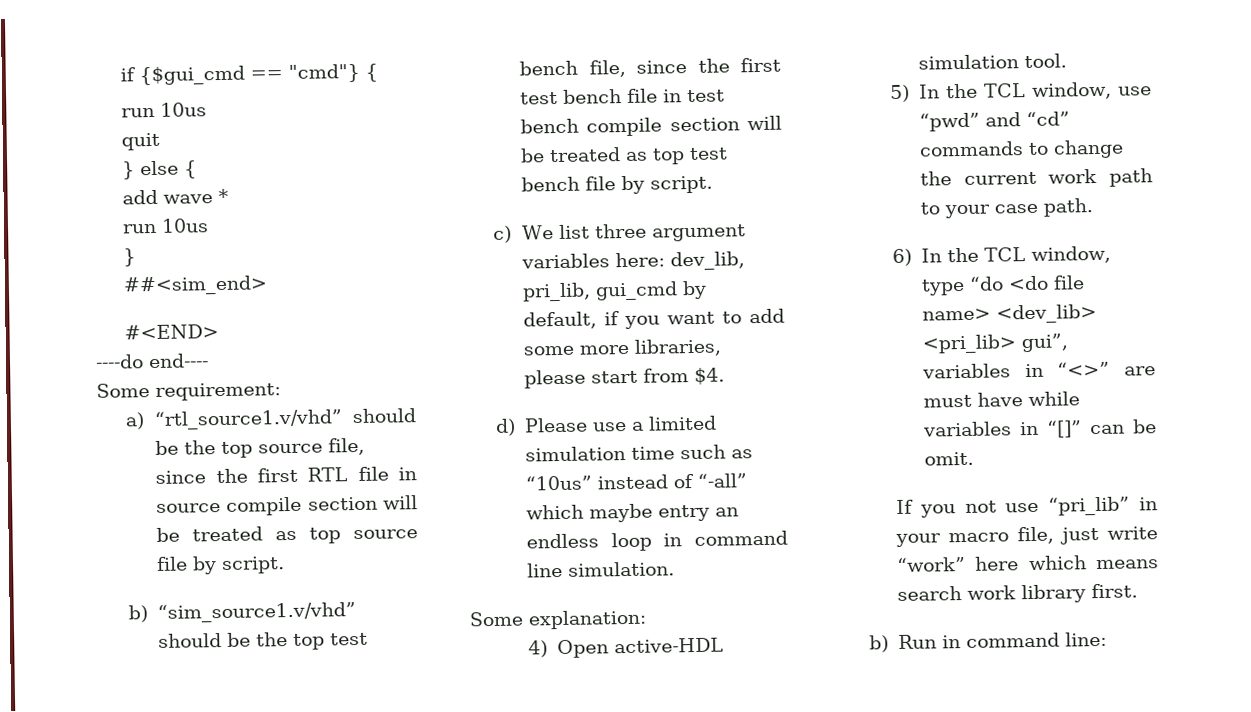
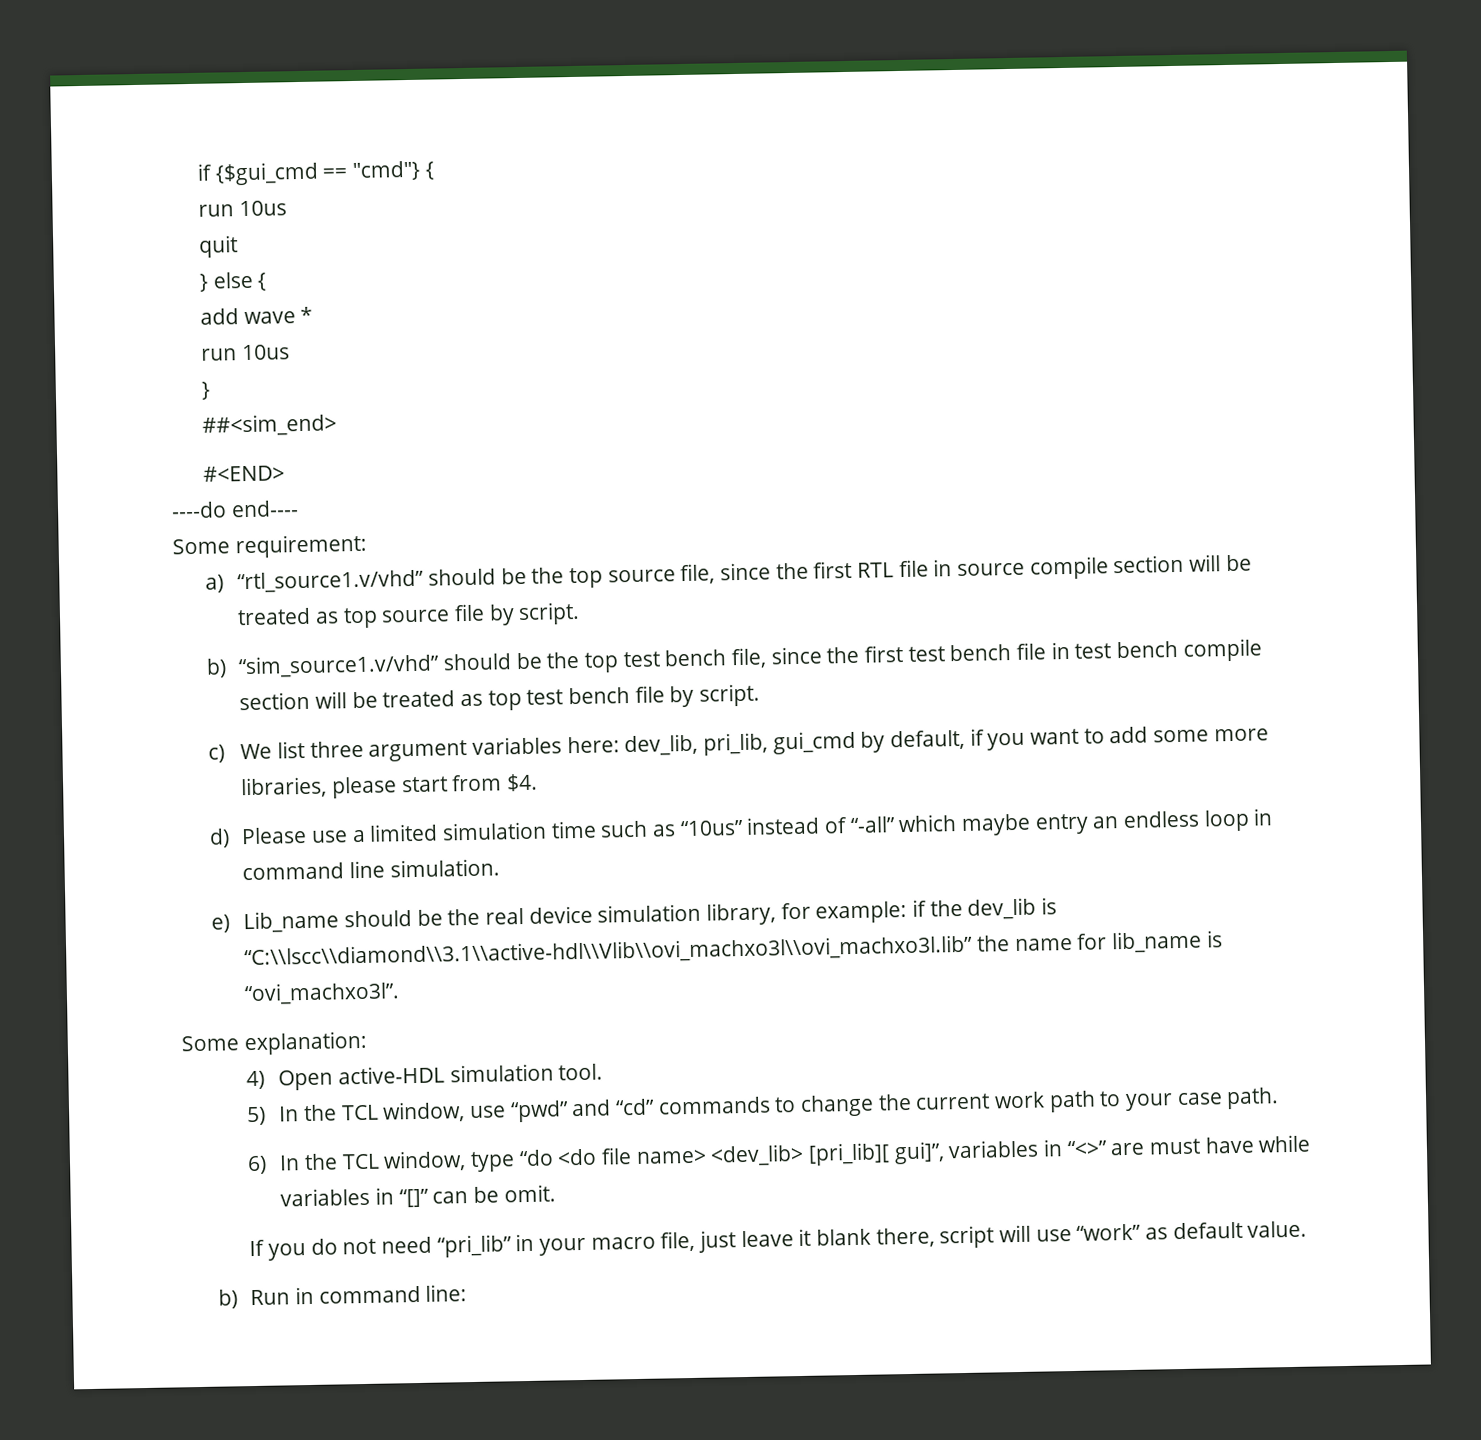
+ e) Lib_name should be the real device simulation library, for example: if the dev_lib is “C:\\lscc\\diamond\\3.1\\active-hdl\\Vlib\\ovi_machxo3l\\ovi_machxo3l.lib” the name for lib_name is “ovi_machxo3l”.
- 6) In the TCL window, type “do <do file name> <dev_lib> <pri_lib> gui”, variables in “<>” are must have while variables in “[]” can be omit.
+ 6) In the TCL window, type “do <do file name> <dev_lib> [pri_lib][ gui]”, variables in “<>” are must have while variables in “[]” can be omit.
- If you not use “pri_lib” in your macro file, just write “work” here which means search work library first.
+ If you do not need “pri_lib” in your macro file, just leave it blank there, script will use “work” as default value.

